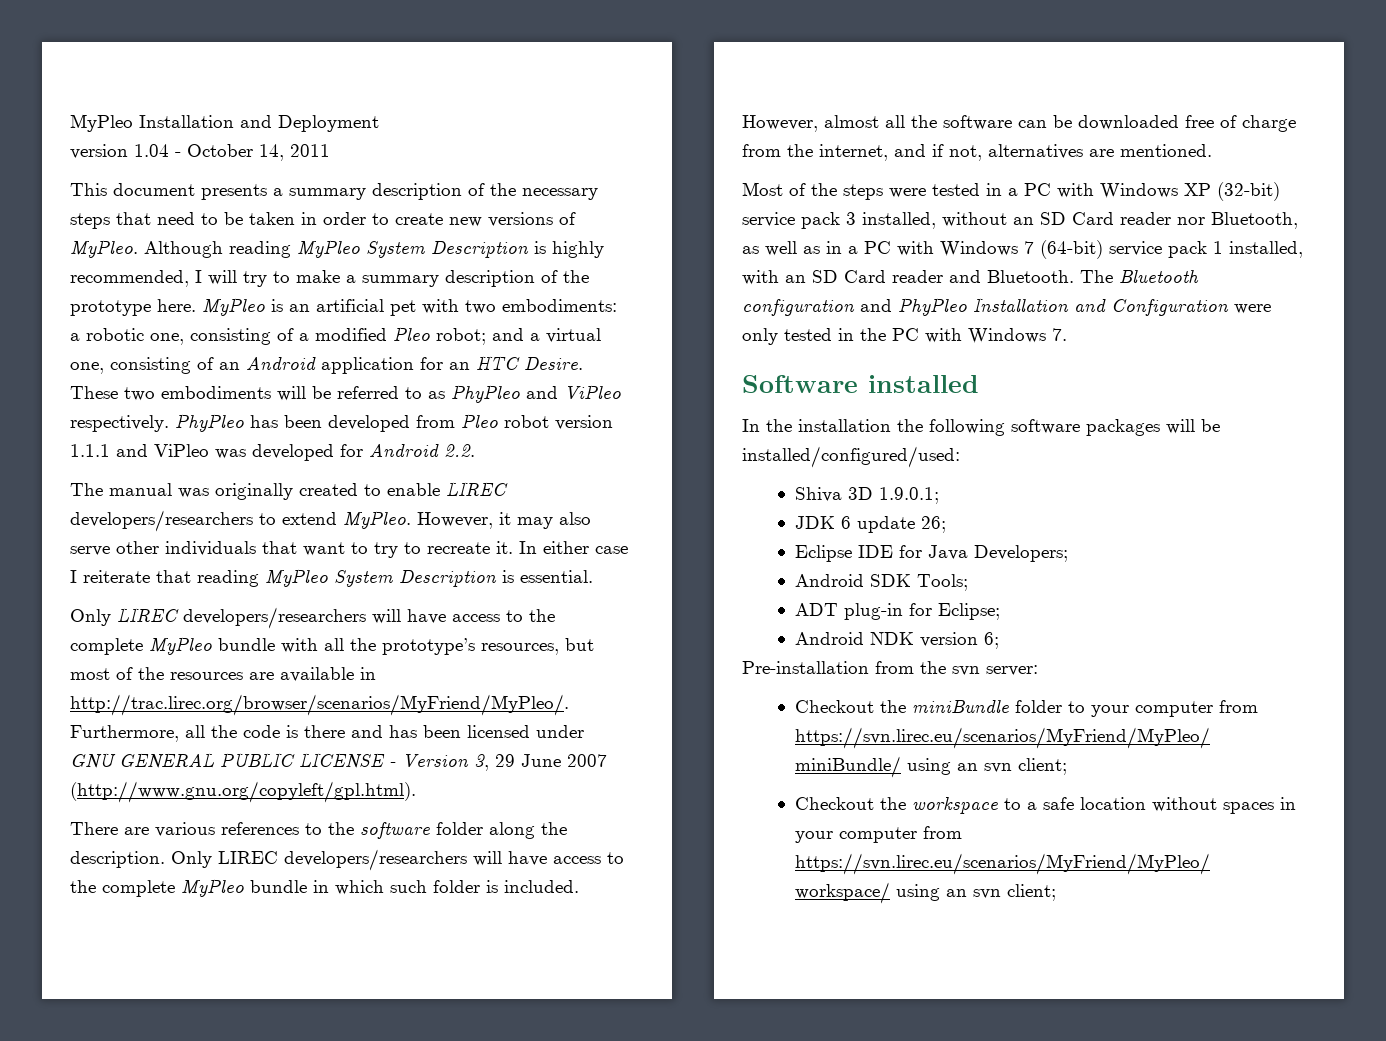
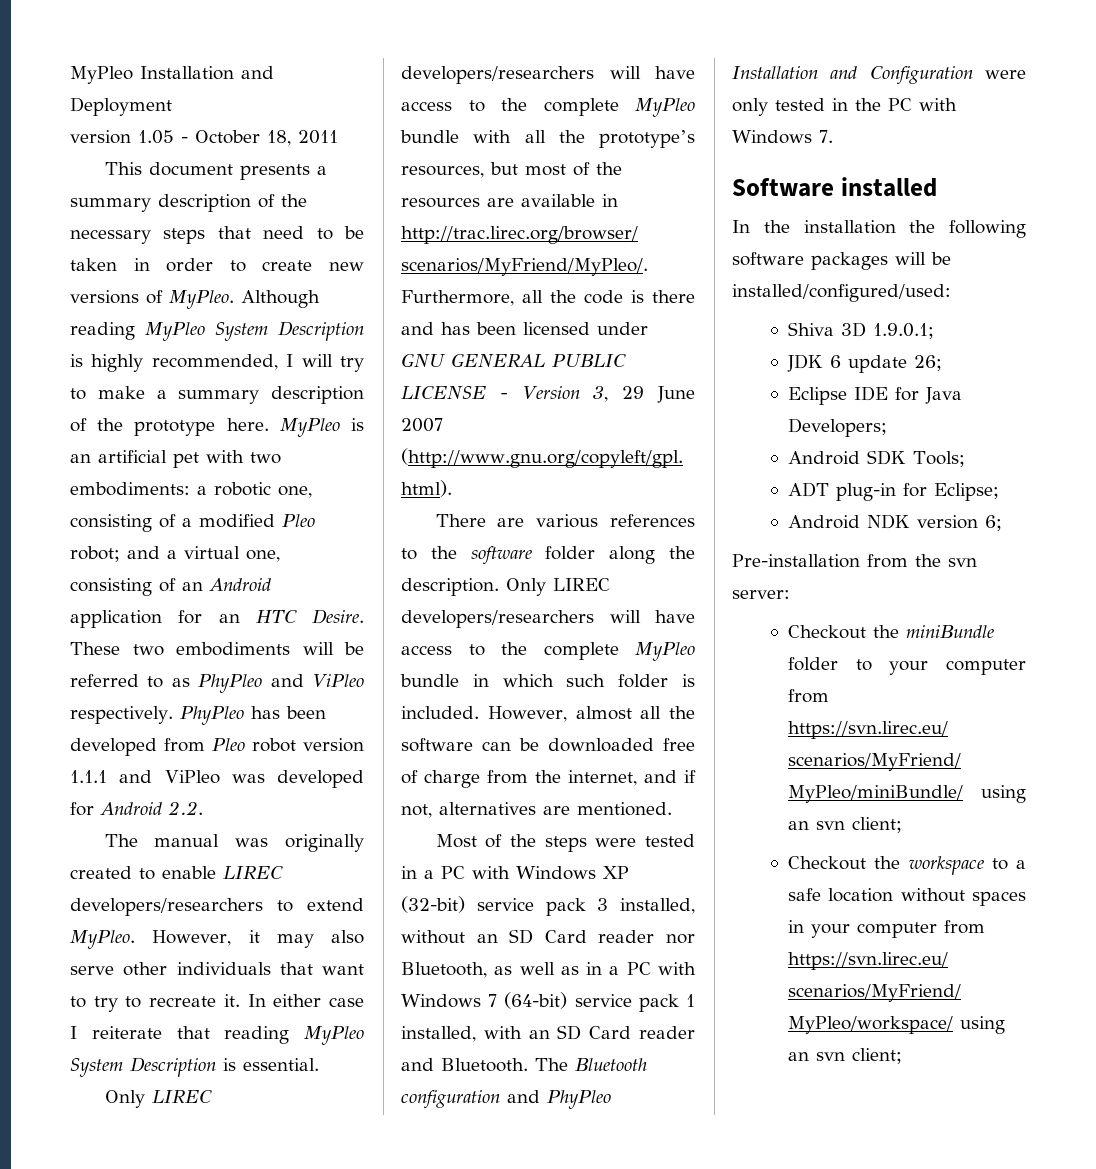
- version 1.04 - October 14, 2011
+ version 1.05 - October 18, 2011

